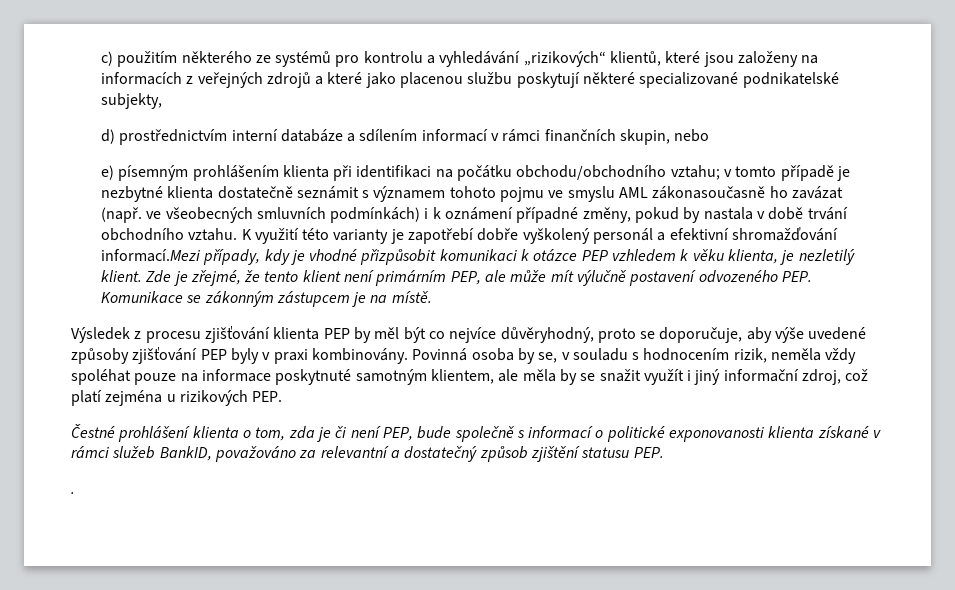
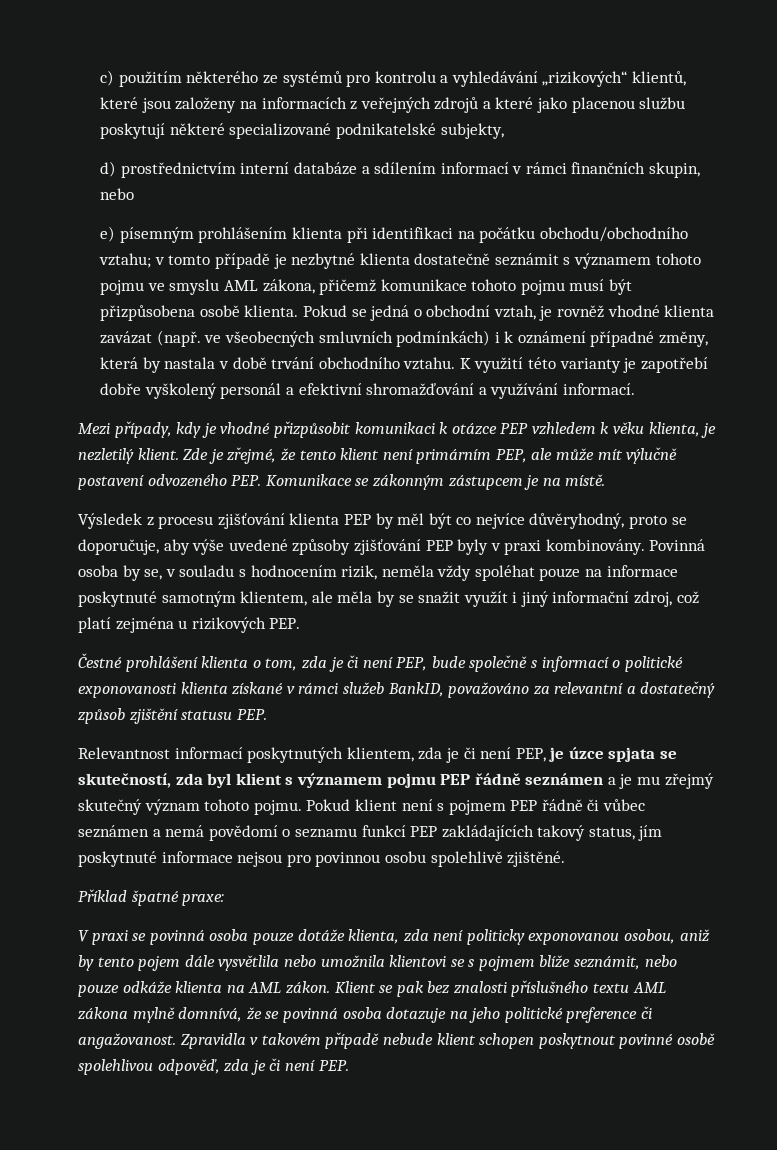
- e) písemným prohlášením klienta při identifikaci na počátku obchodu/obchodního vztahu; v tomto případě je nezbytné klienta dostatečně seznámit s významem tohoto pojmu ve smyslu AML zákonasoučasně ho zavázat (např. ve všeobecných smluvních podmínkách) i k oznámení případné změny, pokud by nastala v době trvání obchodního vztahu.
+ e) písemným prohlášením klienta při identifikaci na počátku obchodu/obchodního vztahu; v tomto případě je nezbytné klienta dostatečně seznámit s významem tohoto pojmu ve smyslu AML zákona, přičemž komunikace tohoto pojmu musí být přizpůsobena osobě klienta. Pokud se jedná o obchodní vztah, je rovněž vhodné klienta zavázat (např. ve všeobecných smluvních podmínkách) i k oznámení případné změny, která by nastala v době trvání obchodního vztahu.
- K využití této varianty je zapotřebí dobře vyškolený personál a efektivní shromažďování informací.Mezi případy, kdy je vhodné přizpůsobit komunikaci k otázce PEP vzhledem k věku klienta, je nezletilý klient.
+ K využití této varianty je zapotřebí dobře vyškolený personál a efektivní shromažďování a využívání informací.
+ Mezi případy, kdy je vhodné přizpůsobit komunikaci k otázce PEP vzhledem k věku klienta, je nezletilý klient.
- .
+ Relevantnost informací poskytnutých klientem, zda je či není PEP, je úzce spjata se skutečností, zda byl klient s významem pojmu PEP řádně seznámen a je mu zřejmý skutečný význam tohoto pojmu. Pokud klient není s pojmem PEP řádně či vůbec seznámen a nemá povědomí o seznamu funkcí PEP zakládajících takový status, jím poskytnuté informace nejsou pro povinnou osobu spolehlivě zjištěné.
+ Příklad špatné praxe:
+ V praxi se povinná osoba pouze dotáže klienta, zda není politicky exponovanou osobou, aniž by tento pojem dále vysvětlila nebo umožnila klientovi se s pojmem blíže seznámit, nebo pouze odkáže klienta na AML zákon. Klient se pak bez znalosti příslušného textu AML zákona mylně domnívá, že se povinná osoba dotazuje na jeho politické preference či angažovanost. Zpravidla v takovém případě nebude klient schopen poskytnout povinné osobě spolehlivou odpověď, zda je či není PEP.

